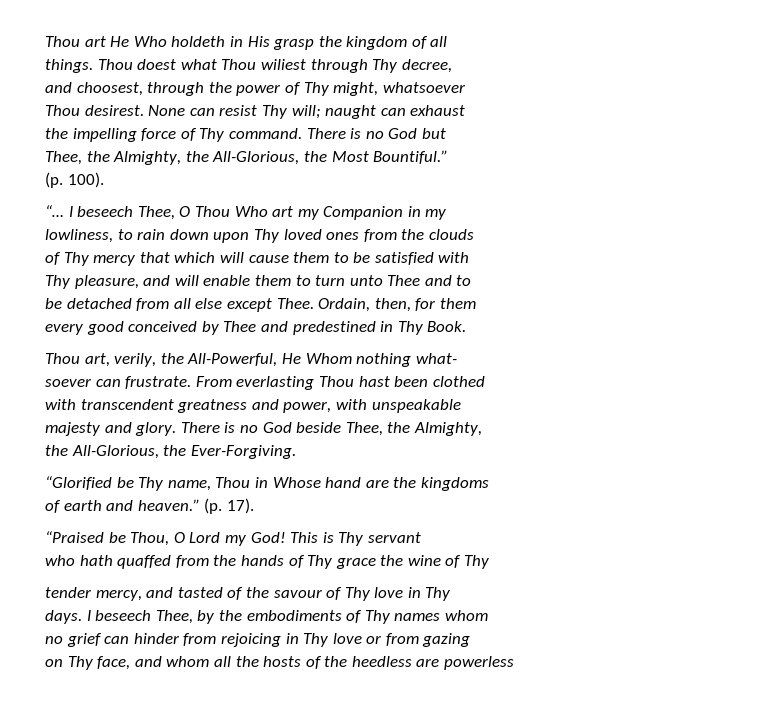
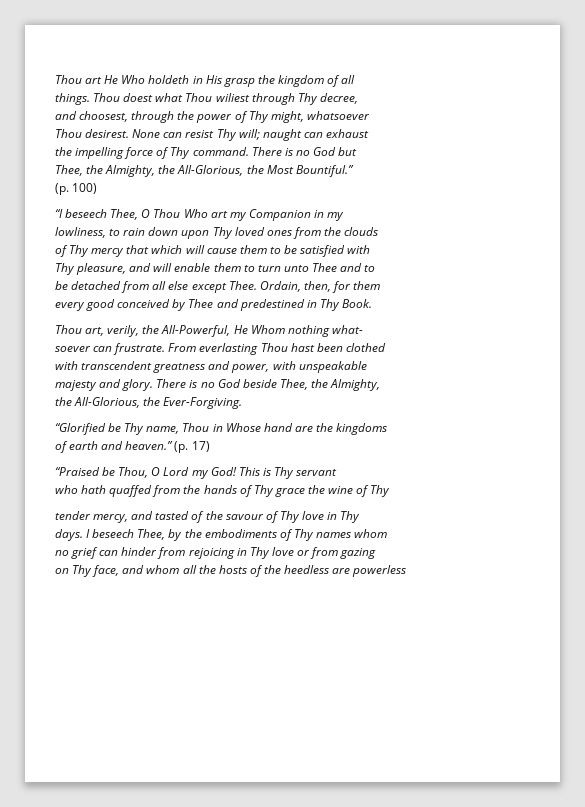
- (p. 100).
- “… I beseech Thee, O Thou Who art my Companion in my
+ (p. 100)
+ “I beseech Thee, O Thou Who art my Companion in my
- (p. 17).
+ (p. 17)

